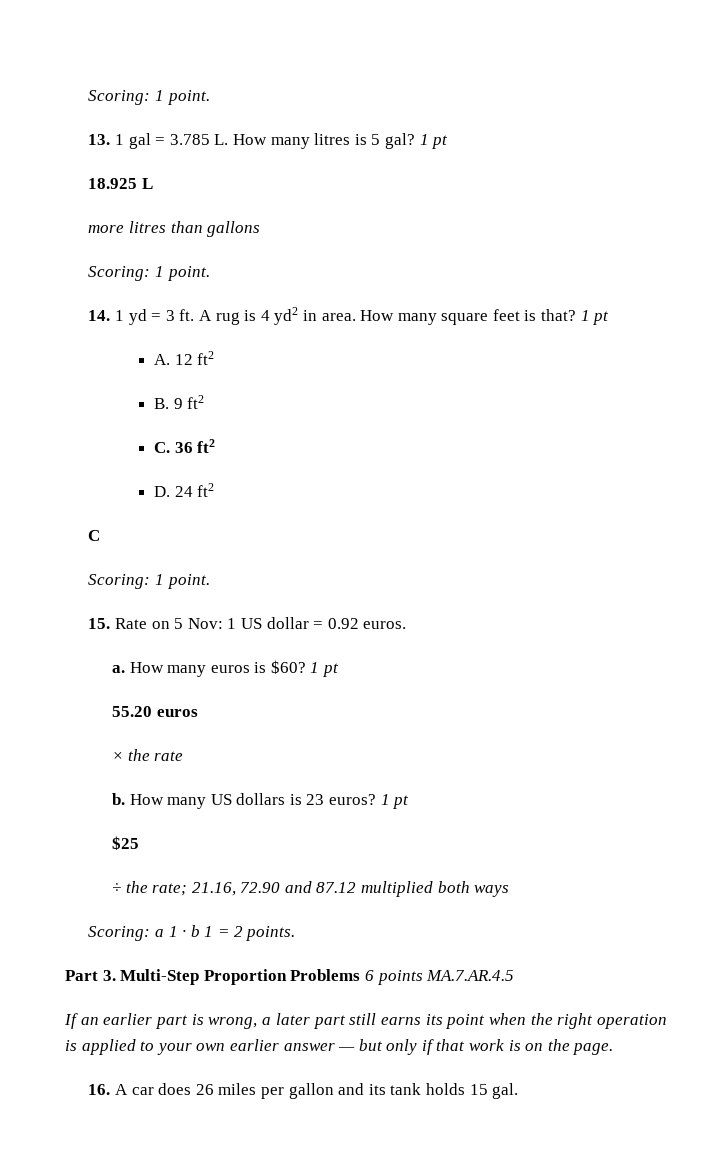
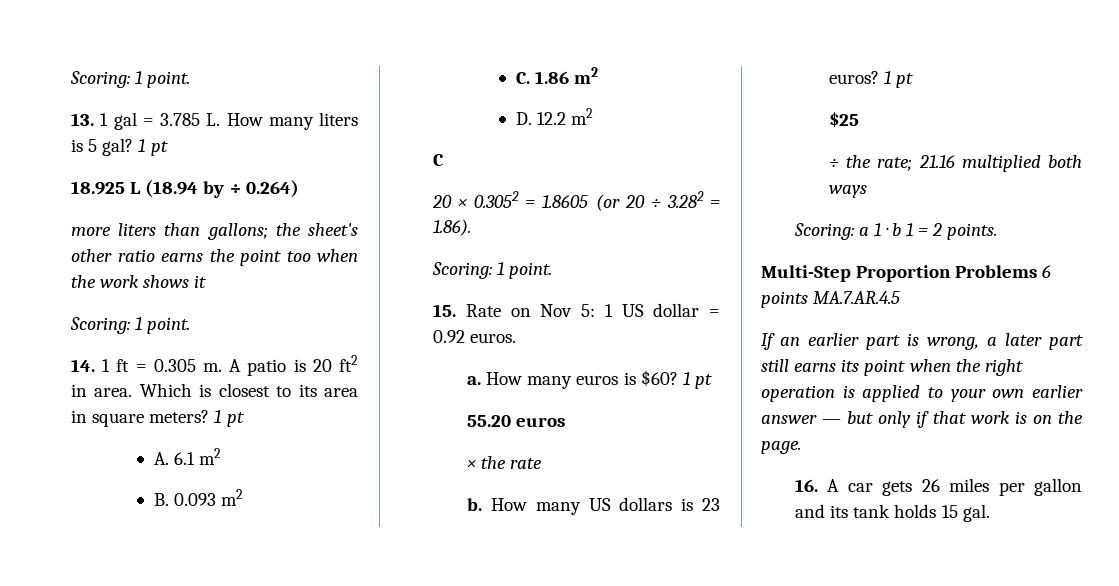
- 13. 1 gal = 3.785 L. How many litres is 5 gal?
+ 13. 1 gal = 3.785 L. How many liters is 5 gal?
- 18.925 L
- more litres than gallons
+ 18.925 L (18.94 by ÷ 0.264)
+ more liters than gallons; the sheet's other ratio earns the point too when the work shows it
- 14. 1 yd = 3 ft. A rug is 4 yd2 in area. How many square feet is that?
+ 14. 1 ft = 0.305 m. A patio is 20 ft2 in area. Which is closest to its area in square meters?
- A. 12 ft2
+ A. 6.1 m2
- B. 9 ft2
+ B. 0.093 m2
- C. 36 ft2
+ C. 1.86 m2
- D. 24 ft2
+ D. 12.2 m2
+ 20 × 0.3052 = 1.8605 (or 20 ÷ 3.282 = 1.86).
- 15. Rate on 5 Nov: 1 US dollar = 0.92 euros.
+ 15. Rate on Nov 5: 1 US dollar = 0.92 euros.
- ÷ the rate; 21.16, 72.90 and 87.12 multiplied both ways
+ ÷ the rate; 21.16 multiplied both ways
- Part 3. Multi-Step Proportion Problems 6 points MA.7.AR.4.5
+ Multi-Step Proportion Problems 6 points MA.7.AR.4.5
- 16. A car does 26 miles per gallon and its tank holds 15 gal.
+ 16. A car gets 26 miles per gallon and its tank holds 15 gal.

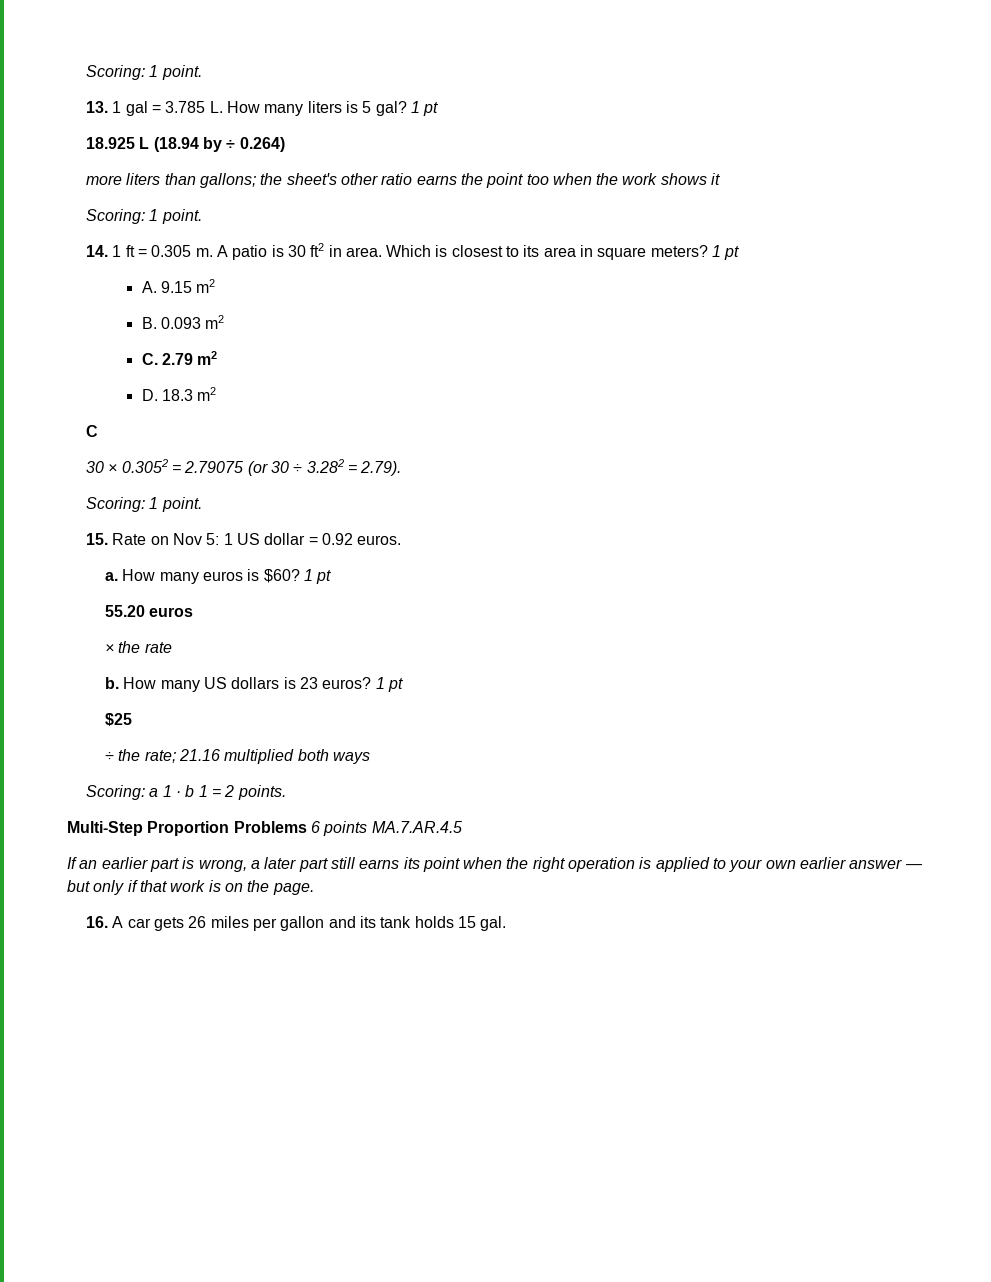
- A patio is 20 ft2 in area.
+ A patio is 30 ft2 in area.
- A. 6.1 m2
+ A. 9.15 m2
- C. 1.86 m2
+ C. 2.79 m2
- D. 12.2 m2
+ D. 18.3 m2
- 20 × 0.3052 = 1.8605 (or 20 ÷ 3.282 = 1.86).
+ 30 × 0.3052 = 2.79075 (or 30 ÷ 3.282 = 2.79).

